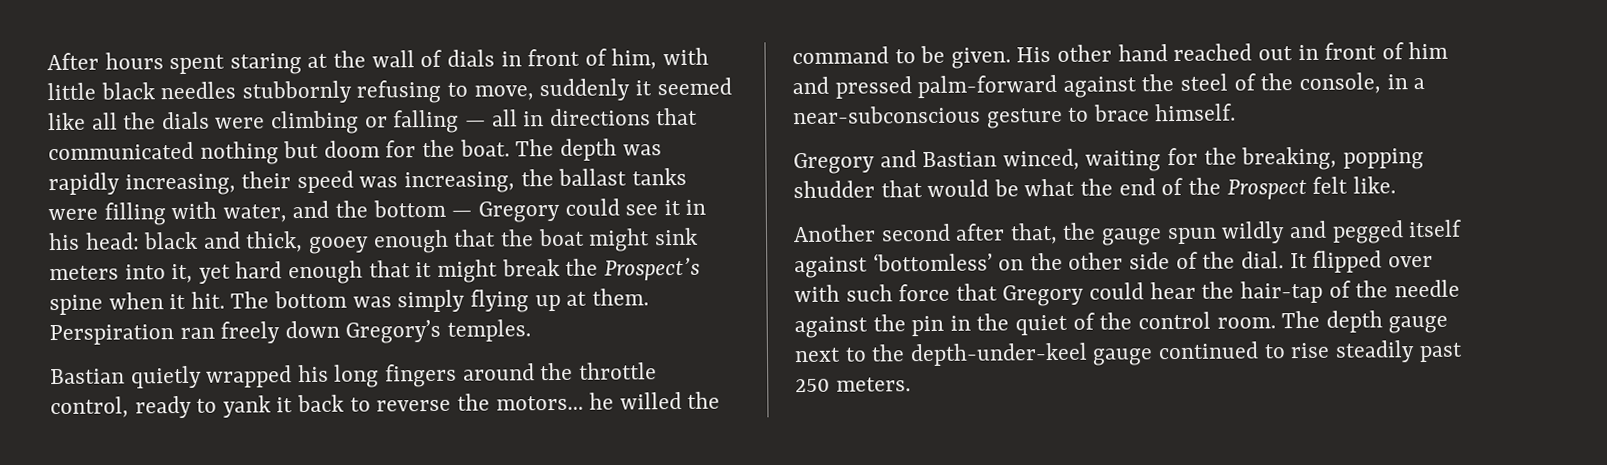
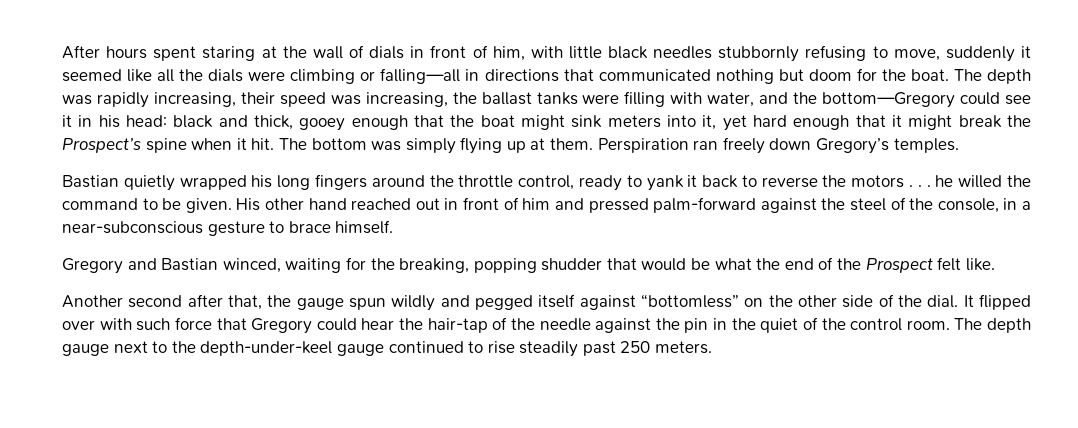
- After hours spent staring at the wall of dials in front of him, with little black needles stubbornly refusing to move, suddenly it seemed like all the dials were climbing or falling — all in directions that communicated nothing but doom for the boat.
+ After hours spent staring at the wall of dials in front of him, with little black needles stubbornly refusing to move, suddenly it seemed like all the dials were climbing or falling—all in directions that communicated nothing but doom for the boat.
- The depth was rapidly increasing, their speed was increasing, the ballast tanks were filling with water, and the bottom — Gregory could see it in his head: black and thick, gooey enough that the boat might sink meters into it, yet hard enough that it might break the Prospect’s spine when it hit.
+ The depth was rapidly increasing, their speed was increasing, the ballast tanks were filling with water, and the bottom—Gregory could see it in his head: black and thick, gooey enough that the boat might sink meters into it, yet hard enough that it might break the Prospect’s spine when it hit.
- Bastian quietly wrapped his long fingers around the throttle control, ready to yank it back to reverse the motors… he willed the command to be given.
+ Bastian quietly wrapped his long fingers around the throttle control, ready to yank it back to reverse the motors . . . he willed the command to be given.
- Another second after that, the gauge spun wildly and pegged itself against ‘bottomless’ on the other side of the dial.
+ Another second after that, the gauge spun wildly and pegged itself against “bottomless” on the other side of the dial.

